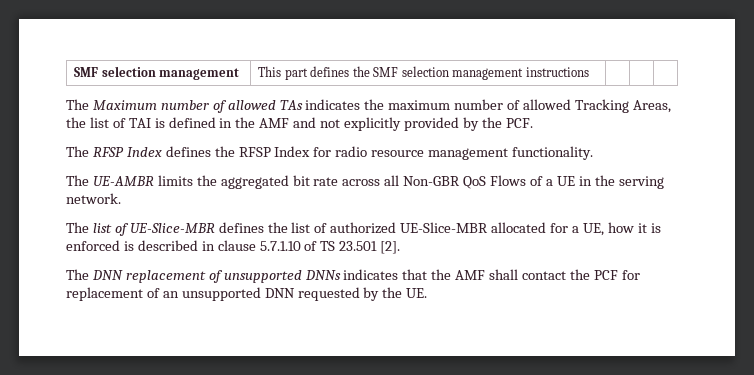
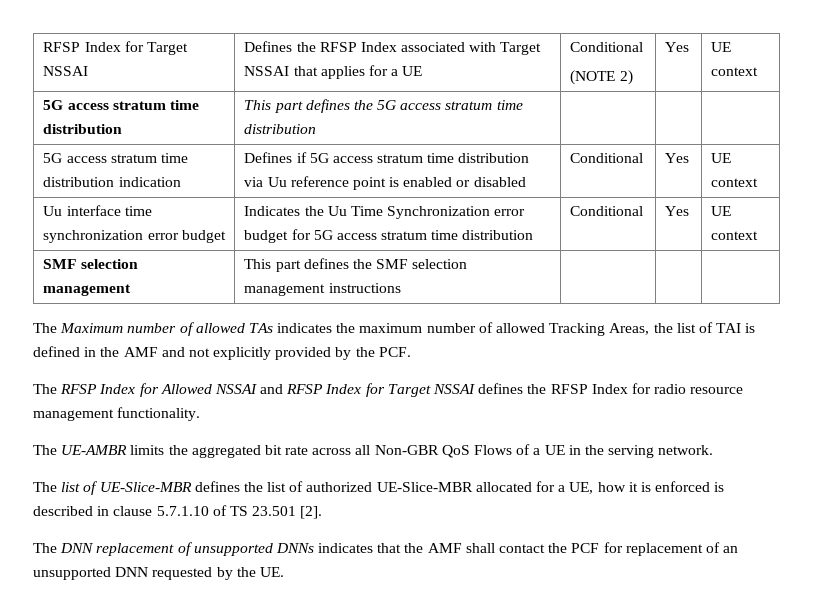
+ RFSP Index for Target NSSAI | Defines the RFSP Index associated with Target NSSAI that applies for a UE | Conditional
+ (NOTE 2) | Yes | UE context
+ 5G access stratum time distribution | This part defines the 5G access stratum time distribution | | |
+ 5G access stratum time distribution indication | Defines if 5G access stratum time distribution via Uu reference point is enabled or disabled | Conditional | Yes | UE context
+ Uu interface time synchronization error budget | Indicates the Uu Time Synchronization error budget for 5G access stratum time distribution | Conditional | Yes | UE context
- The RFSP Index defines the RFSP Index for radio resource management functionality.
+ The RFSP Index for Allowed NSSAI and RFSP Index for Target NSSAI defines the RFSP Index for radio resource management functionality.

